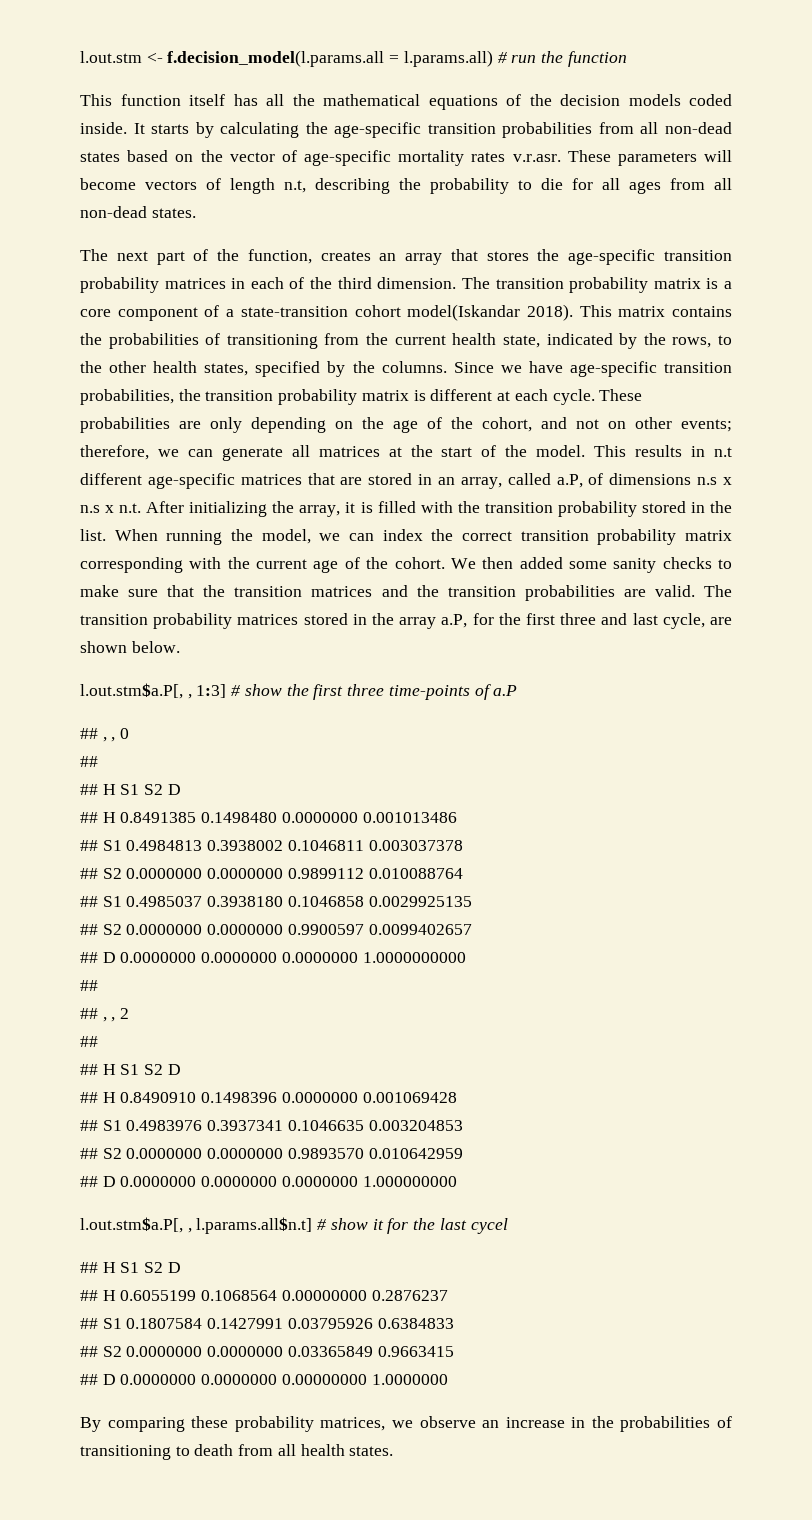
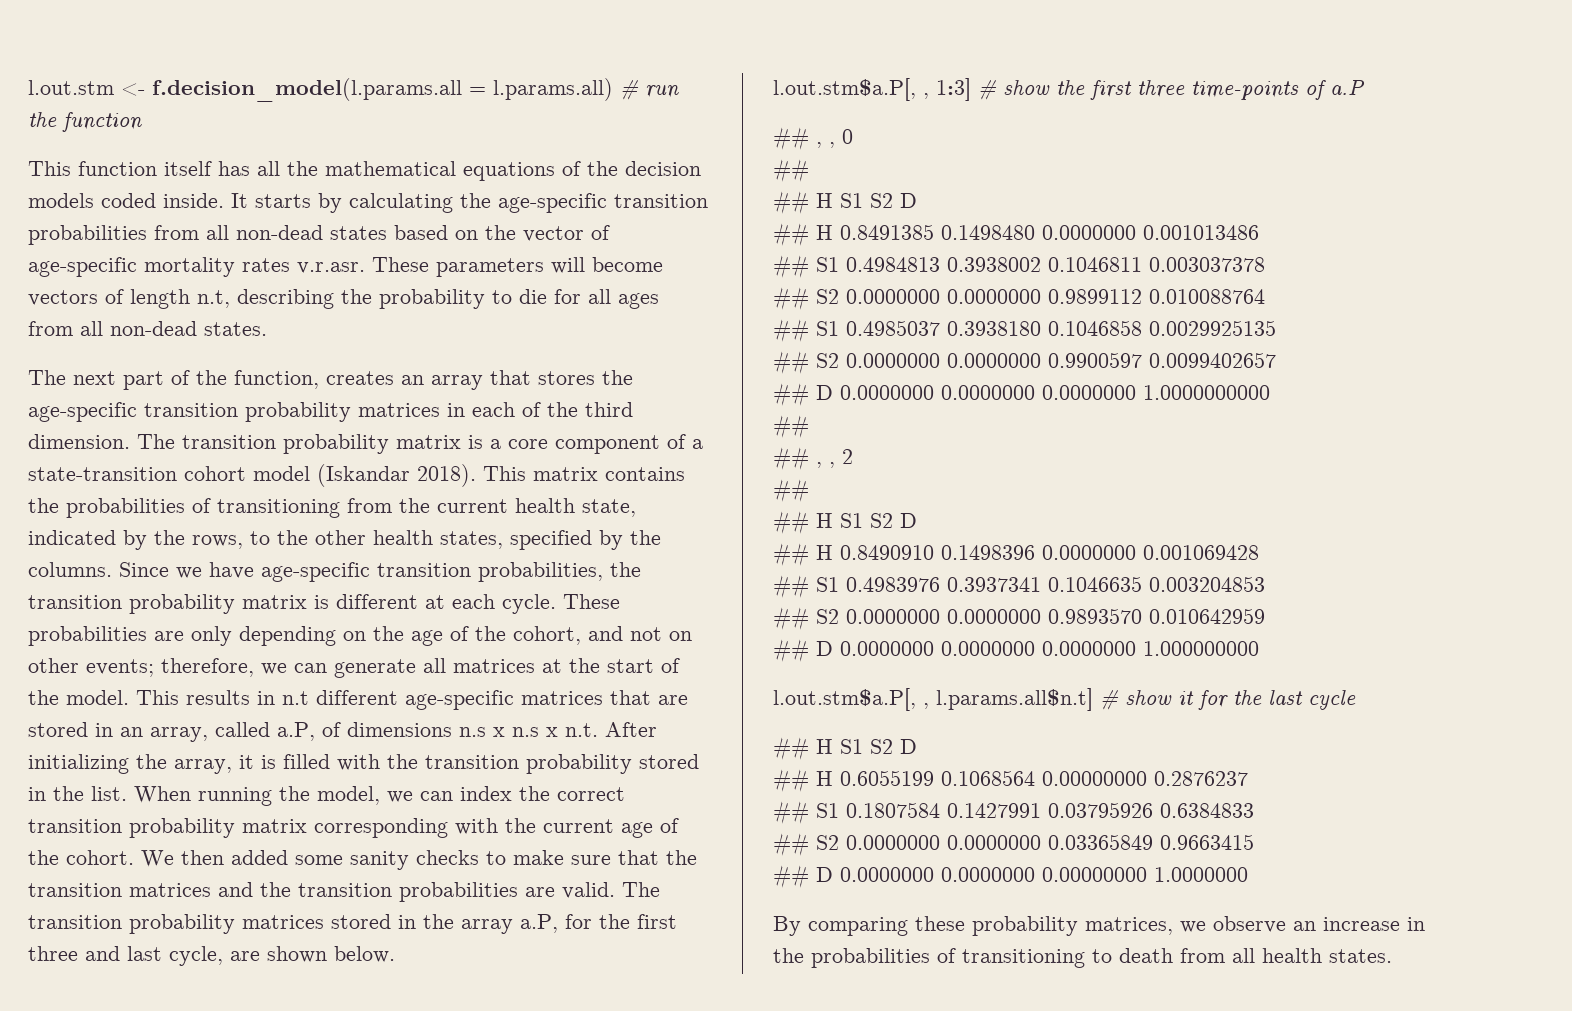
- The transition probability matrix is a core component of a state-transition cohort model(Iskandar 2018).
+ The transition probability matrix is a core component of a state-transition cohort model (Iskandar 2018).
- l.out.stm$a.P[, , l.params.all$n.t] # show it for the last cycel
+ l.out.stm$a.P[, , l.params.all$n.t] # show it for the last cycle

